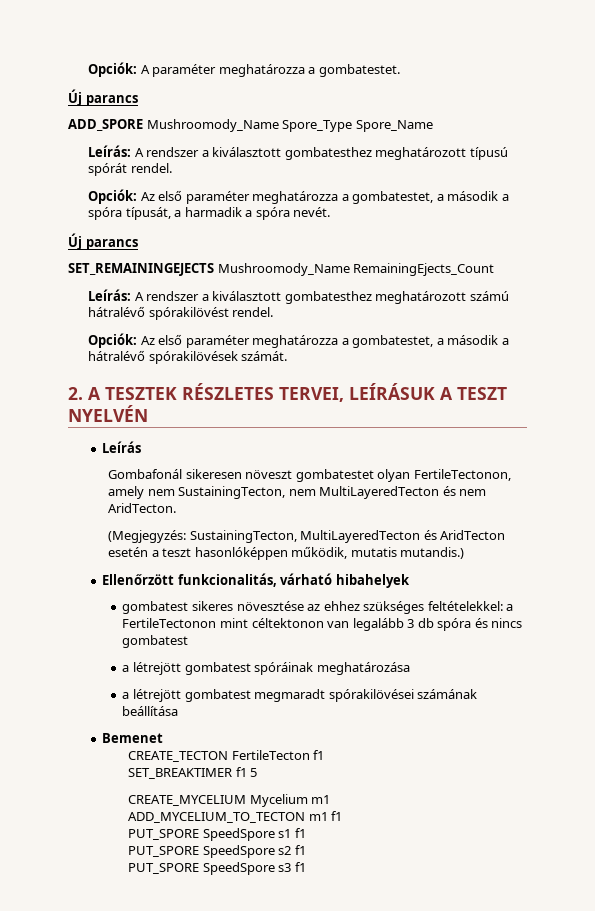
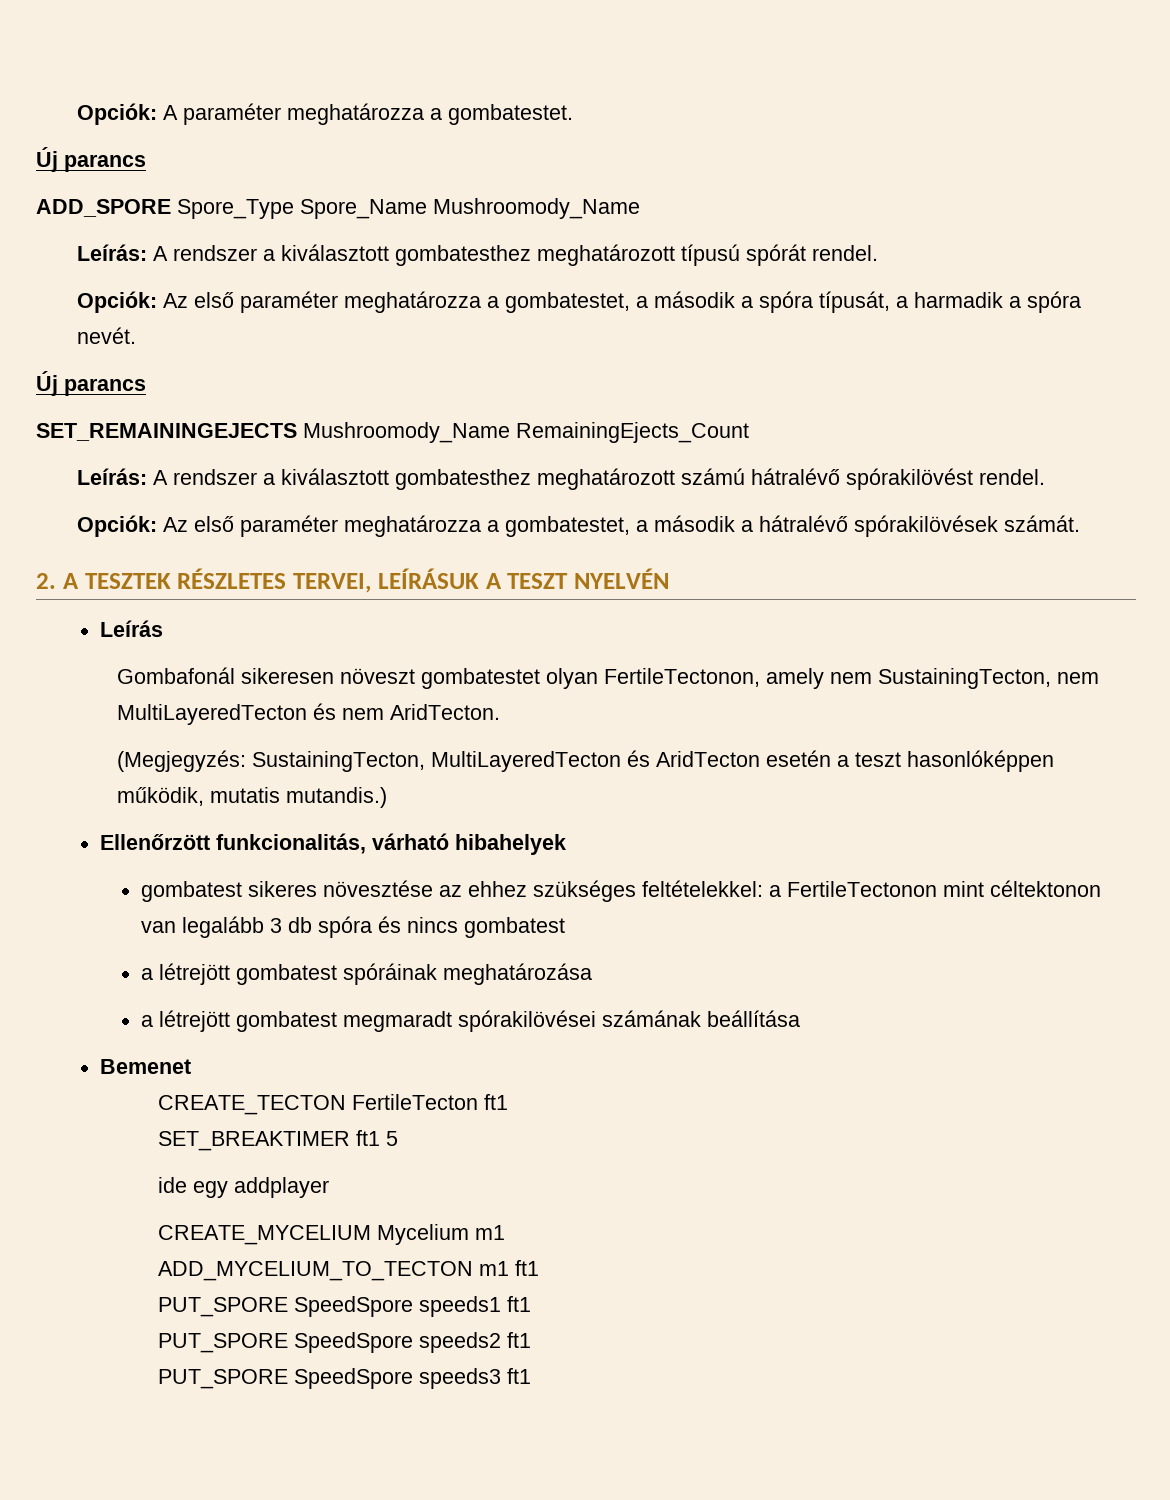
- ADD_SPORE Mushroomody_Name Spore_Type Spore_Name
+ ADD_SPORE Spore_Type Spore_Name Mushroomody_Name
- CREATE_TECTON FertileTecton f1
+ CREATE_TECTON FertileTecton ft1
- SET_BREAKTIMER f1 5
+ SET_BREAKTIMER ft1 5
+ ide egy addplayer
- ADD_MYCELIUM_TO_TECTON m1 f1
- PUT_SPORE SpeedSpore s1 f1
- PUT_SPORE SpeedSpore s2 f1
- PUT_SPORE SpeedSpore s3 f1
+ ADD_MYCELIUM_TO_TECTON m1 ft1
+ PUT_SPORE SpeedSpore speeds1 ft1
+ PUT_SPORE SpeedSpore speeds2 ft1
+ PUT_SPORE SpeedSpore speeds3 ft1

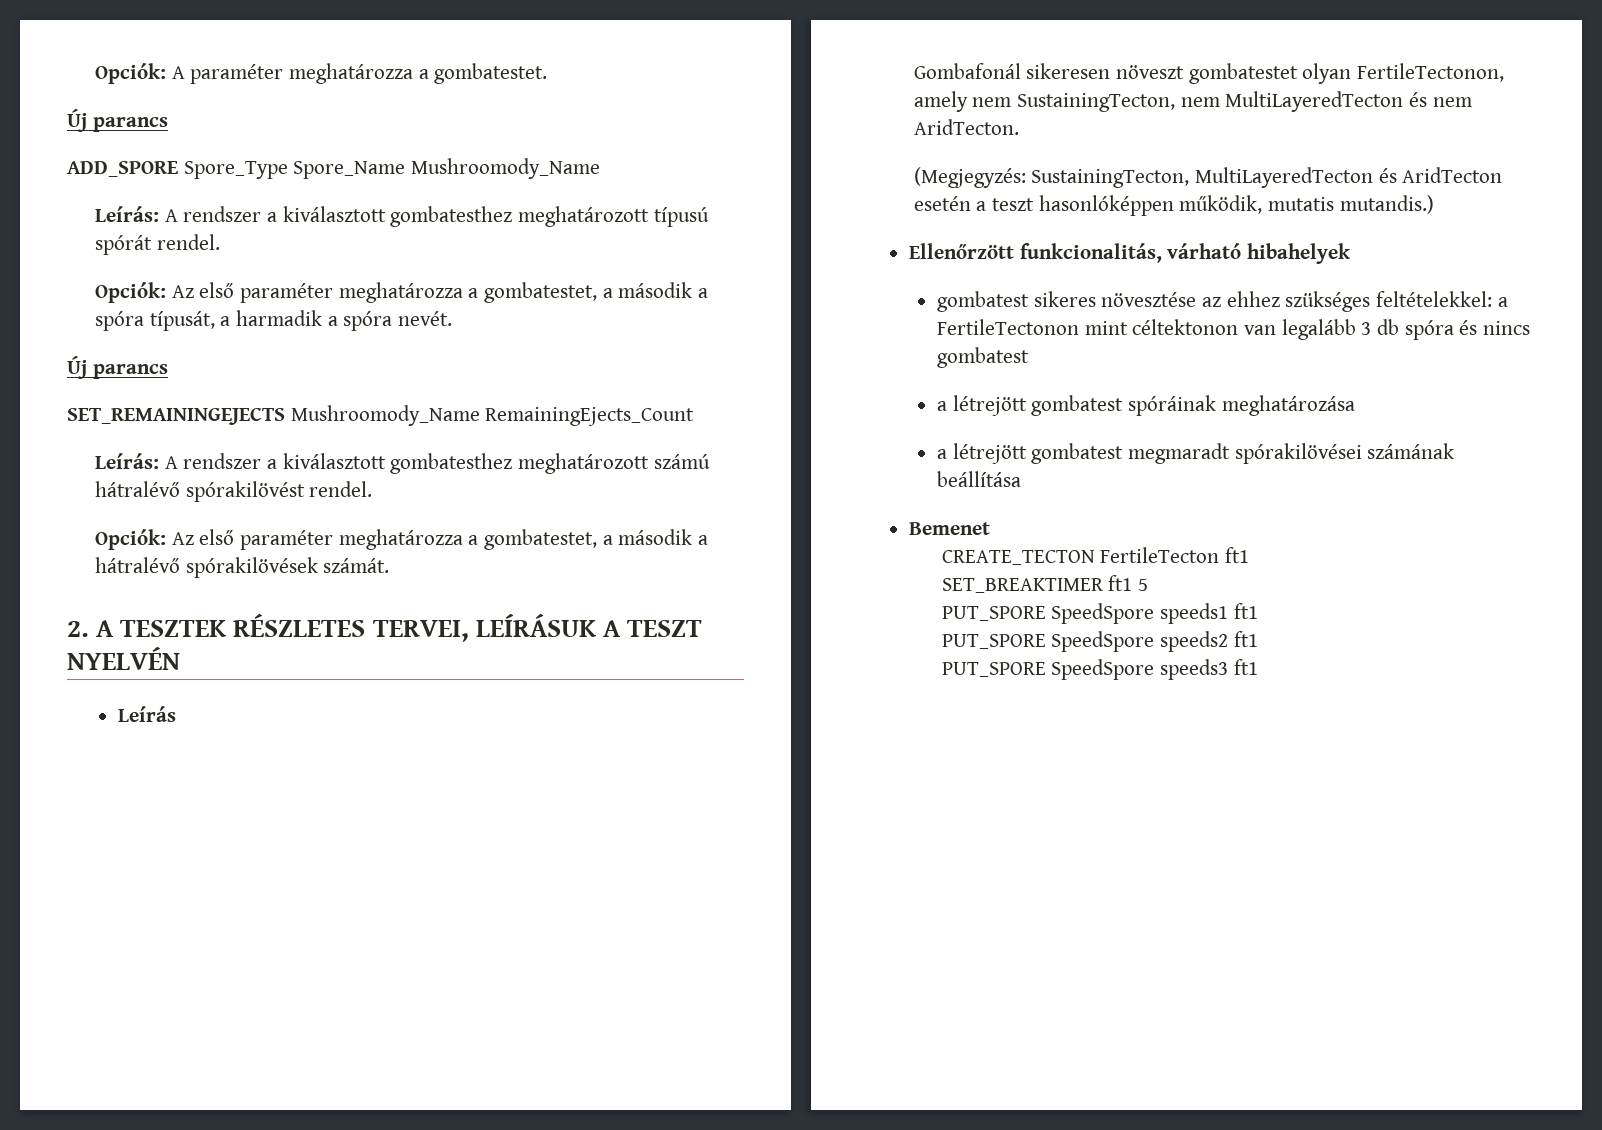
- ide egy addplayer
- CREATE_MYCELIUM Mycelium m1
- ADD_MYCELIUM_TO_TECTON m1 ft1

